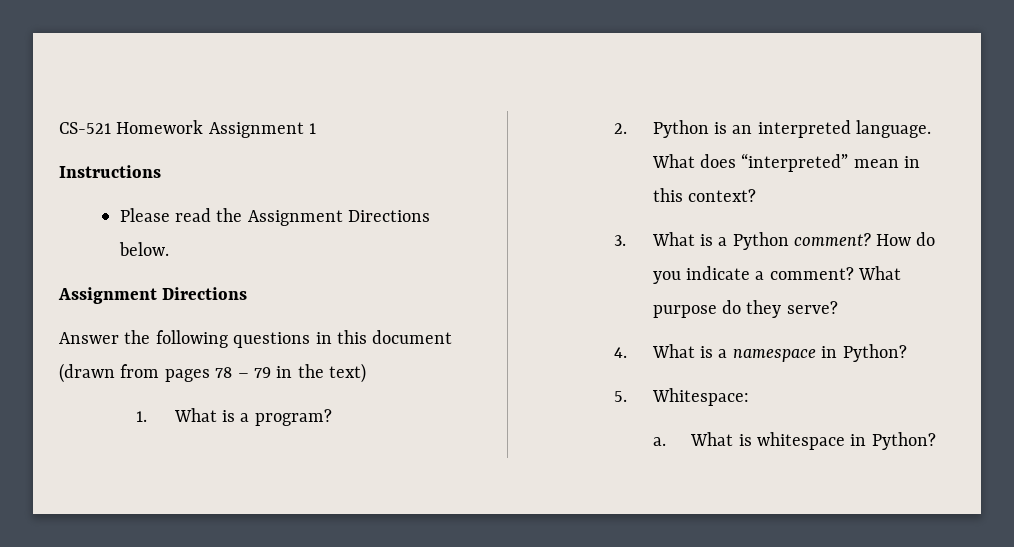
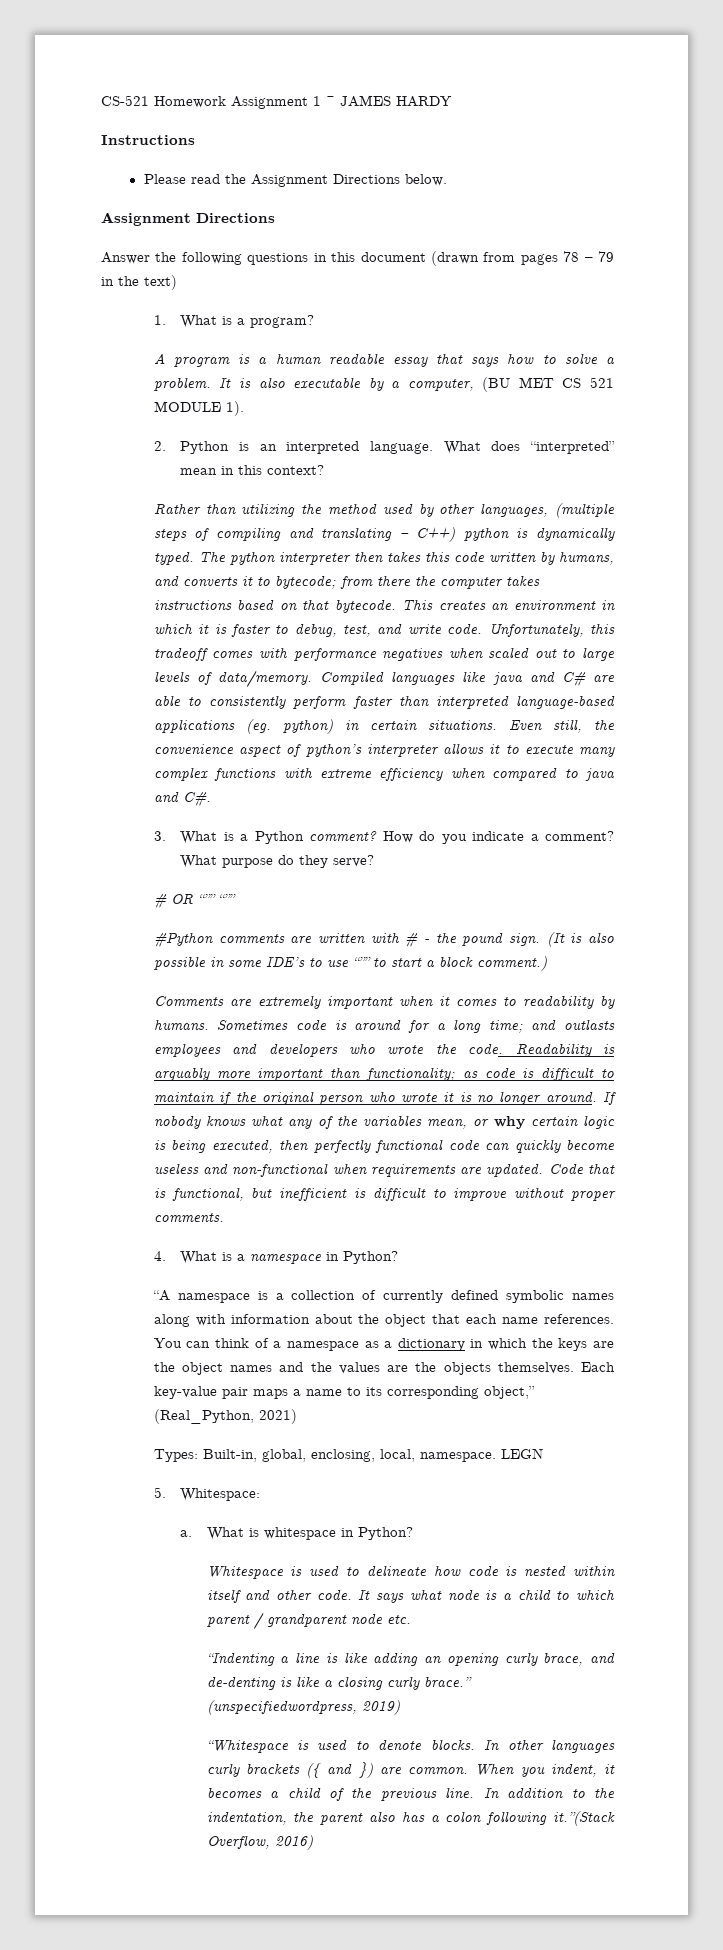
- CS-521 Homework Assignment 1
+ CS-521 Homework Assignment 1 ~ JAMES HARDY
+ A program is a human readable essay that says how to solve a problem. It is also executable by a computer, (BU MET CS 521 MODULE 1).
+ Rather than utilizing the method used by other languages, (multiple steps of compiling and translating – C++) python is dynamically typed. The python interpreter then takes this code written by humans, and converts it to bytecode; from there the computer takes instructions based on that bytecode. This creates an environment in which it is faster to debug, test, and write code. Unfortunately, this tradeoff comes with performance negatives when scaled out to large levels of data/memory. Compiled languages like java and C# are able to consistently perform faster than interpreted language-based applications (eg. python) in certain situations. Even still, the convenience aspect of python’s interpreter allows it to execute many complex functions with extreme efficiency when compared to java and C#.
+ # OR “”” “””
+ #Python comments are written with # - the pound sign. (It is also possible in some IDE’s to use “”” to start a block comment.)
+ Comments are extremely important when it comes to readability by humans. Sometimes code is around for a long time; and outlasts employees and developers who wrote the code. Readability is arguably more important than functionality; as code is difficult to maintain if the original person who wrote it is no longer around. If nobody knows what any of the variables mean, or why certain logic is being executed, then perfectly functional code can quickly become useless and non-functional when requirements are updated. Code that is functional, but inefficient is difficult to improve without proper comments.
+ “A namespace is a collection of currently defined symbolic names along with information about the object that each name references. You can think of a namespace as a dictionary in which the keys are the object names and the values are the objects themselves. Each key-value pair maps a name to its corresponding object,” (Real_Python, 2021)
+ Types: Built-in, global, enclosing, local, namespace. LEGN
+ Whitespace is used to delineate how code is nested within itself and other code. It says what node is a child to which parent / grandparent node etc.
+ “Indenting a line is like adding an opening curly brace, and de-denting is like a closing curly brace.” (unspecifiedwordpress, 2019)
+ “Whitespace is used to denote blocks. In other languages curly brackets ({ and }) are common. When you indent, it becomes a child of the previous line. In addition to the indentation, the parent also has a colon following it.”(Stack Overflow, 2016)

